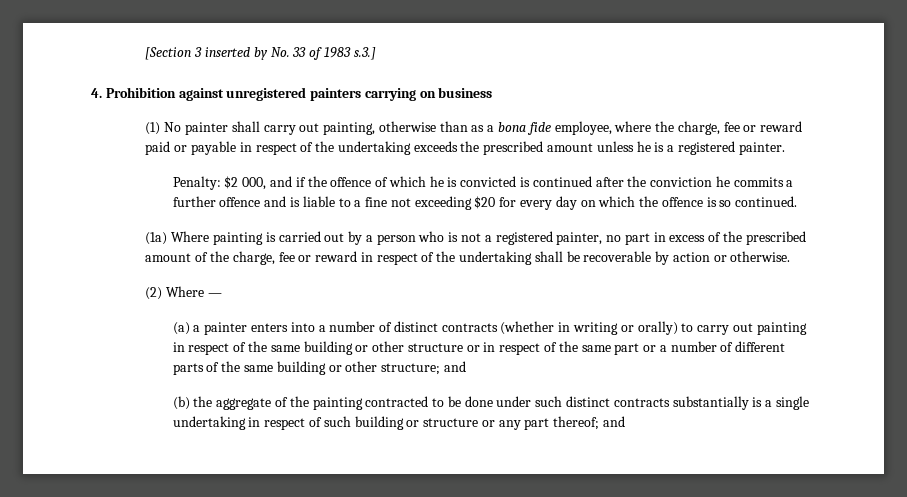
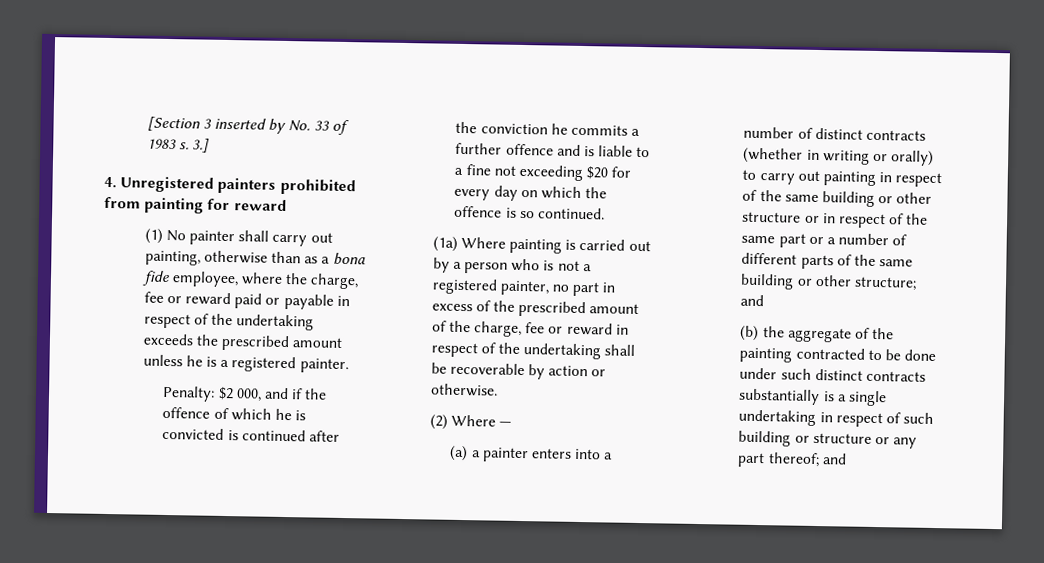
- [Section 3 inserted by No. 33 of 1983 s.3.]
+ [Section 3 inserted by No. 33 of 1983 s. 3.]
- 4. Prohibition against unregistered painters carrying on business
+ 4. Unregistered painters prohibited from painting for reward

